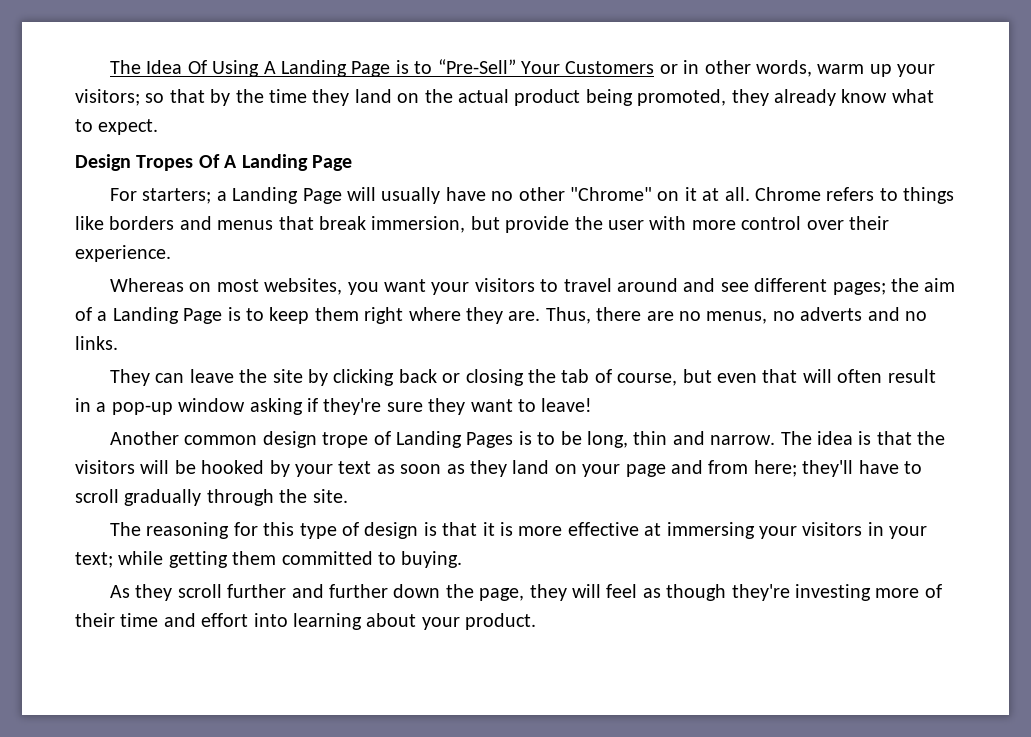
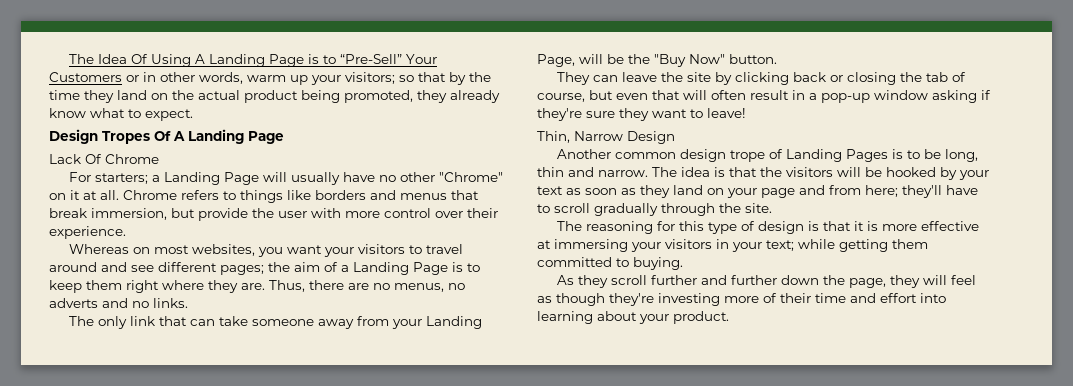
+ Lack Of Chrome
+ The only link that can take someone away from your Landing Page, will be the "Buy Now" button.
+ Thin, Narrow Design

